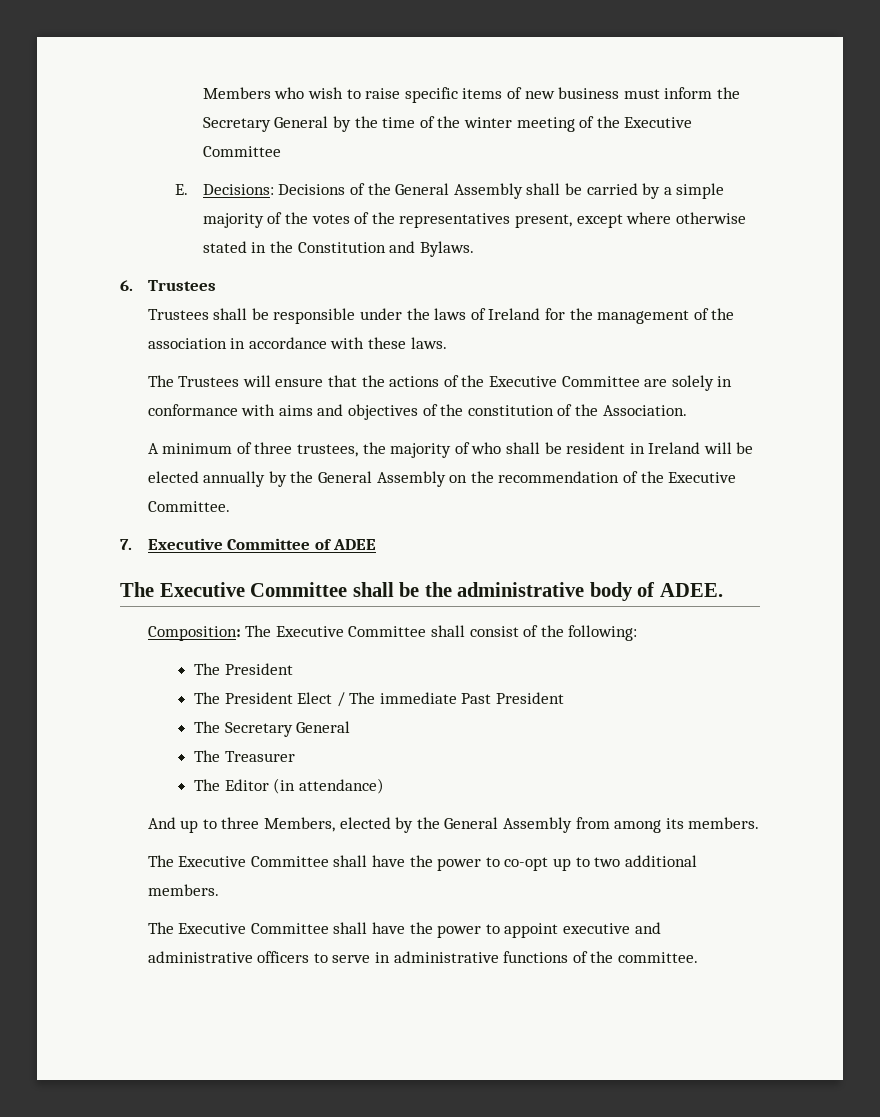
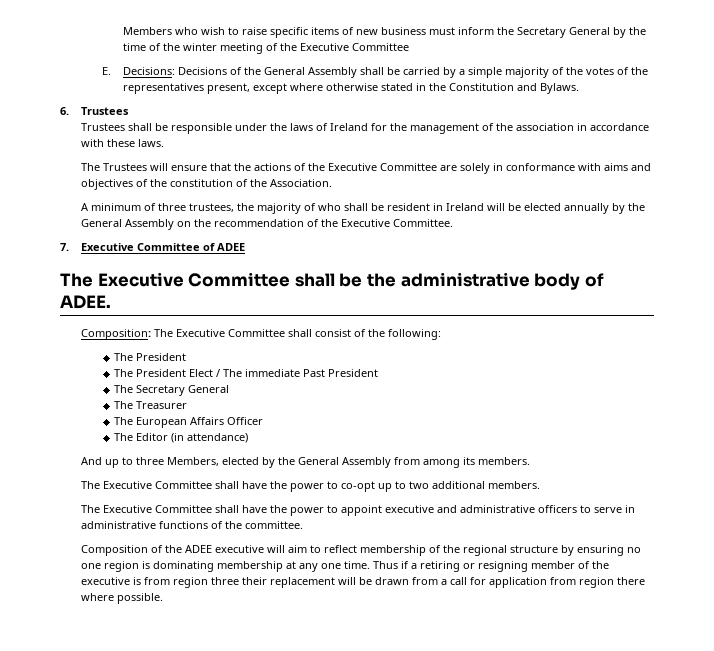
+ The European Affairs Officer
+ Composition of the ADEE executive will aim to reflect membership of the regional structure by ensuring no one region is dominating membership at any one time. Thus if a retiring or resigning member of the executive is from region three their replacement will be drawn from a call for application from region there where possible.

